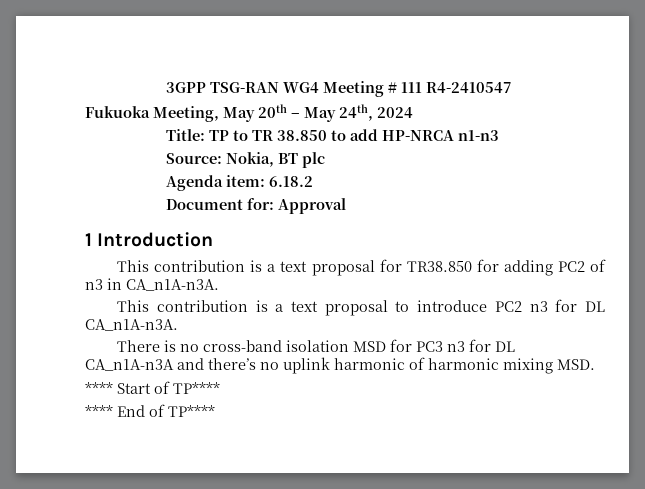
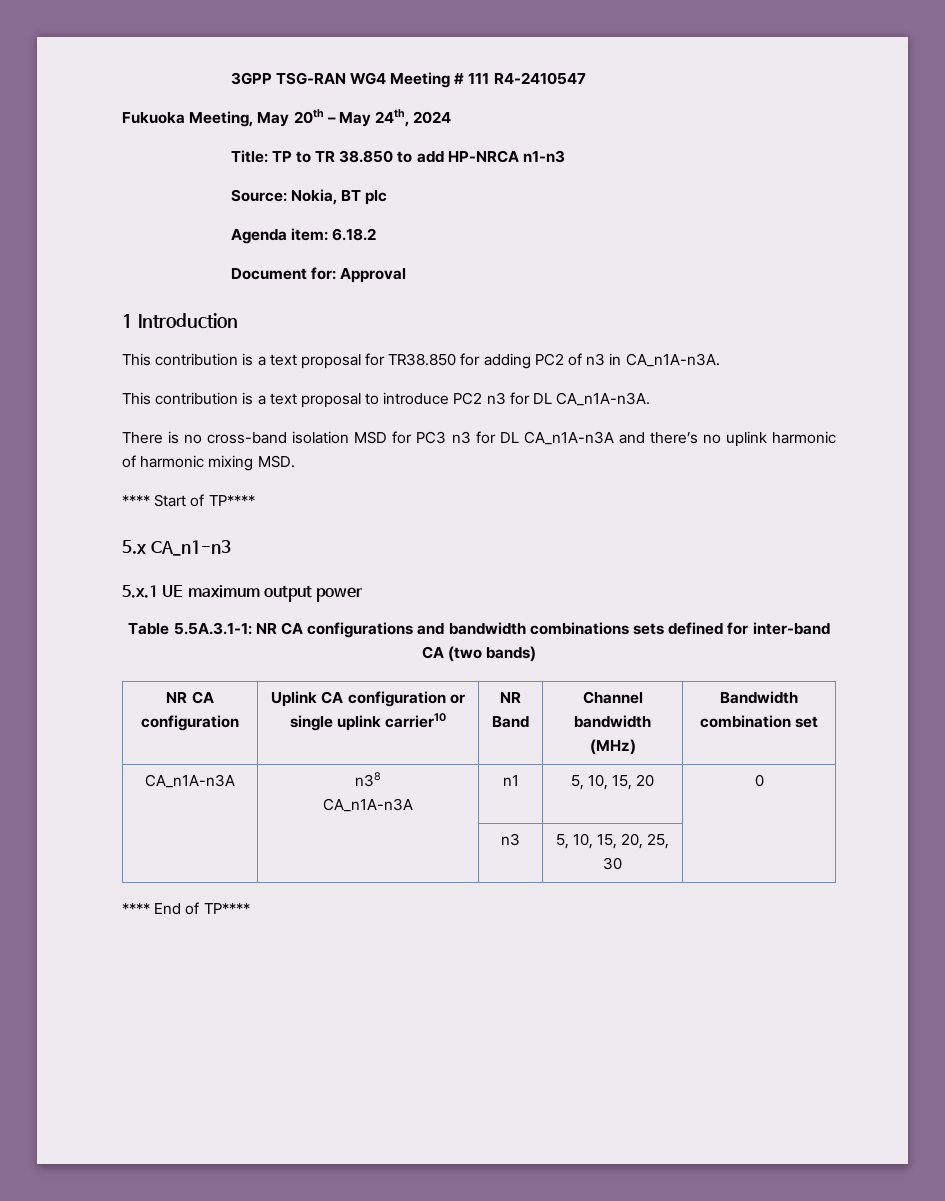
+ 5.x CA_n1-n3
+ 5.x.1 UE maximum output power
+ Table 5.5A.3.1-1: NR CA configurations and bandwidth combinations sets defined for inter-band CA (two bands)
+ NR CA configuration | Uplink CA configuration or single uplink carrier10 | NR Band | Channel bandwidth (MHz) | Bandwidth combination set
+ CA_n1A-n3A | n38
+ CA_n1A-n3A | n1 | 5, 10, 15, 20 | 0
+ | | n3 | 5, 10, 15, 20, 25, 30 |

